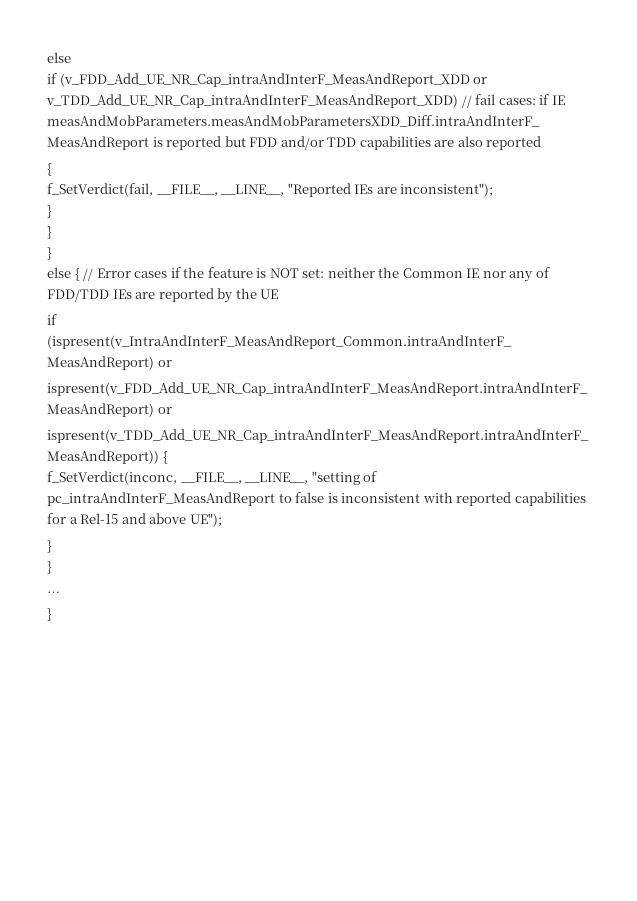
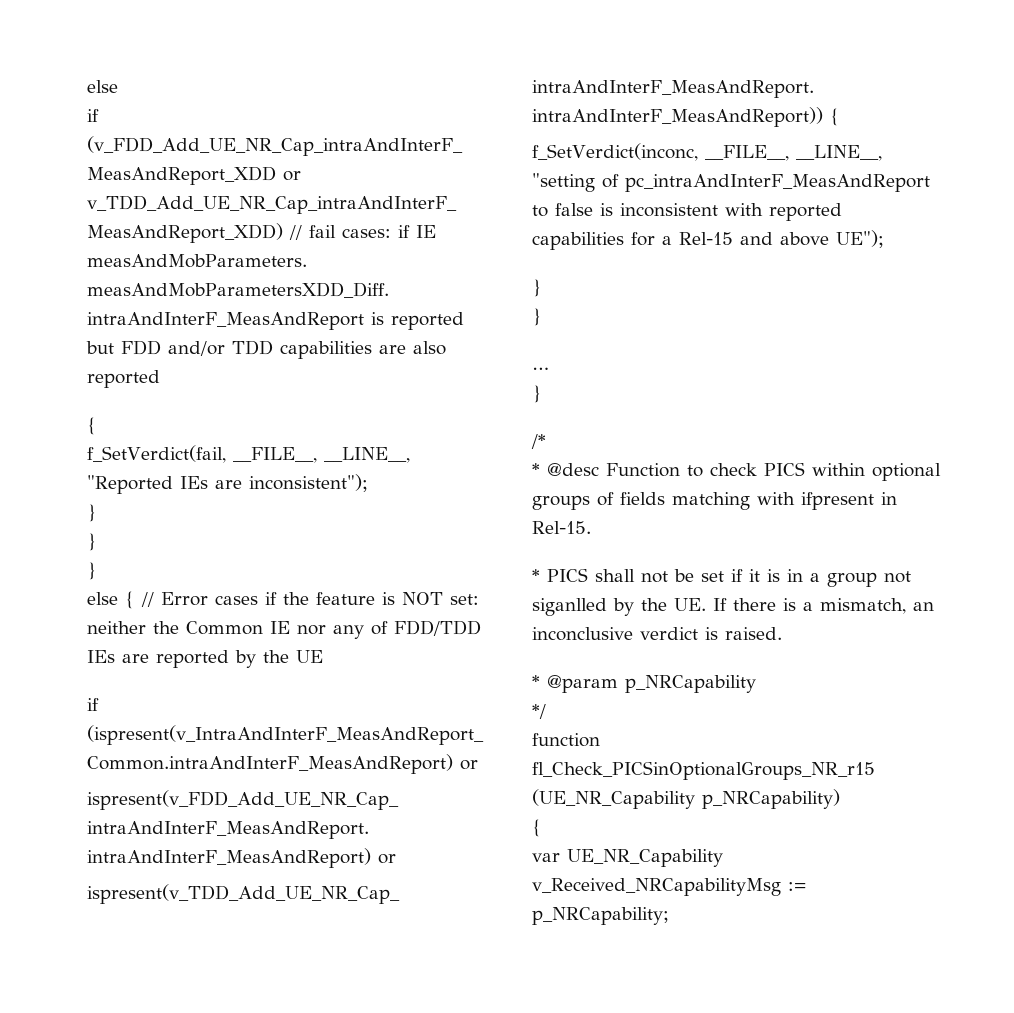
+ /*
+ * @desc Function to check PICS within optional groups of fields matching with ifpresent in Rel-15.
+ * PICS shall not be set if it is in a group not siganlled by the UE. If there is a mismatch, an inconclusive verdict is raised.
+ * @param p_NRCapability
+ */
+ function fl_Check_PICSinOptionalGroups_NR_r15 (UE_NR_Capability p_NRCapability)
+ {
+ var UE_NR_Capability v_Received_NRCapabilityMsg := p_NRCapability;

